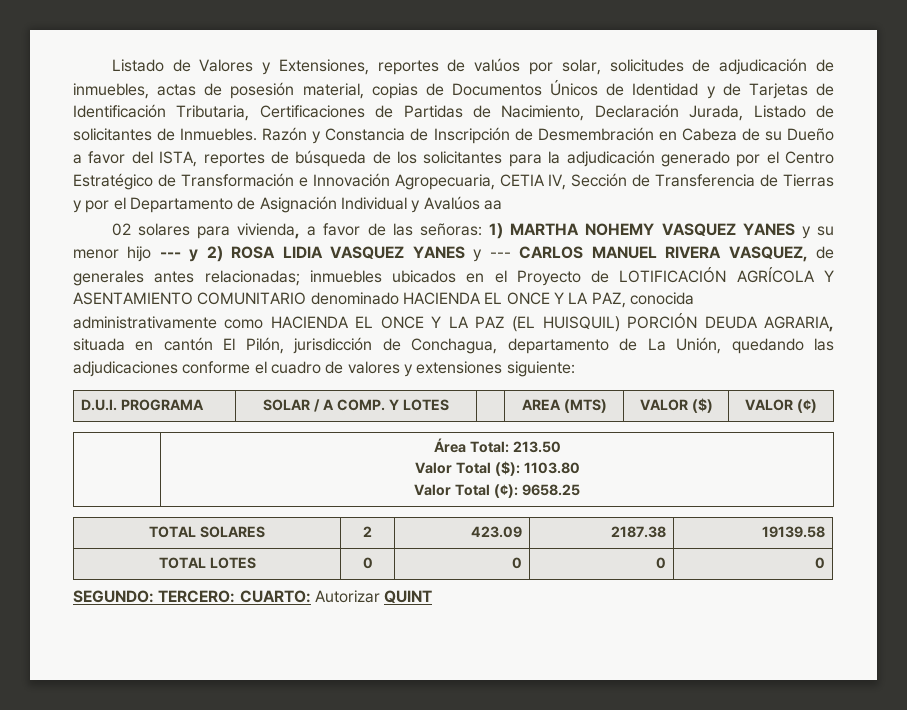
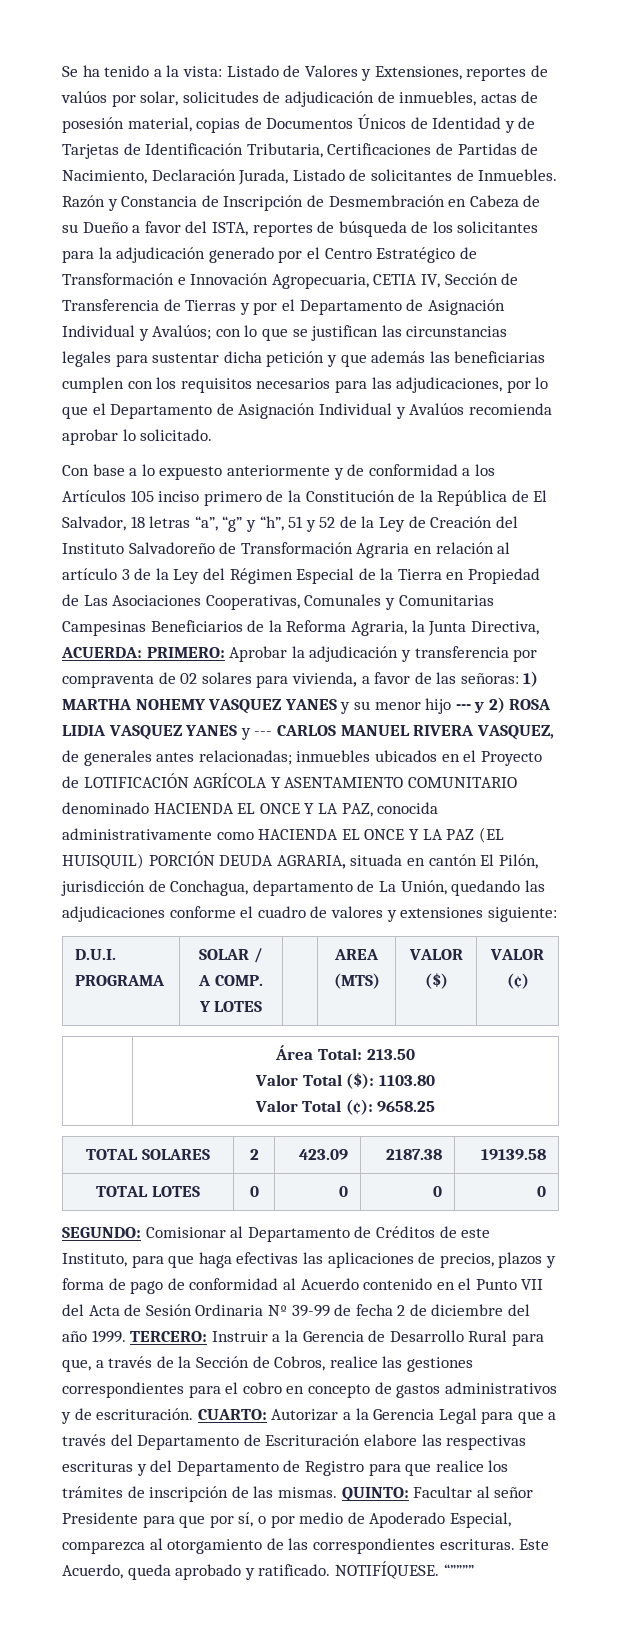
- Listado de Valores y Extensiones, reportes de valúos por solar, solicitudes de adjudicación de inmuebles, actas de posesión material, copias de Documentos Únicos de Identidad y de Tarjetas de Identificación Tributaria, Certificaciones de Partidas de Nacimiento, Declaración Jurada, Listado de solicitantes de Inmuebles.
+ Se ha tenido a la vista: Listado de Valores y Extensiones, reportes de valúos por solar, solicitudes de adjudicación de inmuebles, actas de posesión material, copias de Documentos Únicos de Identidad y de Tarjetas de Identificación Tributaria, Certificaciones de Partidas de Nacimiento, Declaración Jurada, Listado de solicitantes de Inmuebles.
- Razón y Constancia de Inscripción de Desmembración en Cabeza de su Dueño a favor del ISTA, reportes de búsqueda de los solicitantes para la adjudicación generado por el Centro Estratégico de Transformación e Innovación Agropecuaria, CETIA IV, Sección de Transferencia de Tierras y por el Departamento de Asignación Individual y Avalúos aa
- 02 solares para vivienda, a favor de las señoras:
+ Razón y Constancia de Inscripción de Desmembración en Cabeza de su Dueño a favor del ISTA, reportes de búsqueda de los solicitantes para la adjudicación generado por el Centro Estratégico de Transformación e Innovación Agropecuaria, CETIA IV, Sección de Transferencia de Tierras y por el Departamento de Asignación Individual y Avalúos; con lo que se justifican las circunstancias legales para sustentar dicha petición y que además las beneficiarias cumplen con los requisitos necesarios para las adjudicaciones, por lo que el Departamento de Asignación Individual y Avalúos recomienda aprobar lo solicitado.
+ Con base a lo expuesto anteriormente y de conformidad a los Artículos 105 inciso primero de la Constitución de la República de El Salvador, 18 letras “a”, “g” y “h”, 51 y 52 de la Ley de Creación del Instituto Salvadoreño de Transformación Agraria en relación al artículo 3 de la Ley del Régimen Especial de la Tierra en Propiedad de Las Asociaciones Cooperativas, Comunales y Comunitarias Campesinas Beneficiarios de la Reforma Agraria, la Junta Directiva, ACUERDA: PRIMERO: Aprobar la adjudicación y transferencia por compraventa de 02 solares para vivienda, a favor de las señoras:
- SEGUNDO: TERCERO: CUARTO: Autorizar QUINT
+ SEGUNDO: Comisionar al Departamento de Créditos de este Instituto, para que haga efectivas las aplicaciones de precios, plazos y forma de pago de conformidad al Acuerdo contenido en el Punto VII del Acta de Sesión Ordinaria Nº 39-99 de fecha 2 de diciembre del año 1999. TERCERO: Instruir a la Gerencia de Desarrollo Rural para que, a través de la Sección de Cobros, realice las gestiones correspondientes para el cobro en concepto de gastos administrativos y de escrituración. CUARTO: Autorizar a la Gerencia Legal para que a través del Departamento de Escrituración elabore las respectivas escrituras y del Departamento de Registro para que realice los trámites de inscripción de las mismas. QUINTO: Facultar al señor Presidente para que por sí, o por medio de Apoderado Especial, comparezca al otorgamiento de las correspondientes escrituras. Este Acuerdo, queda aprobado y ratificado. NOTIFÍQUESE. “””””

